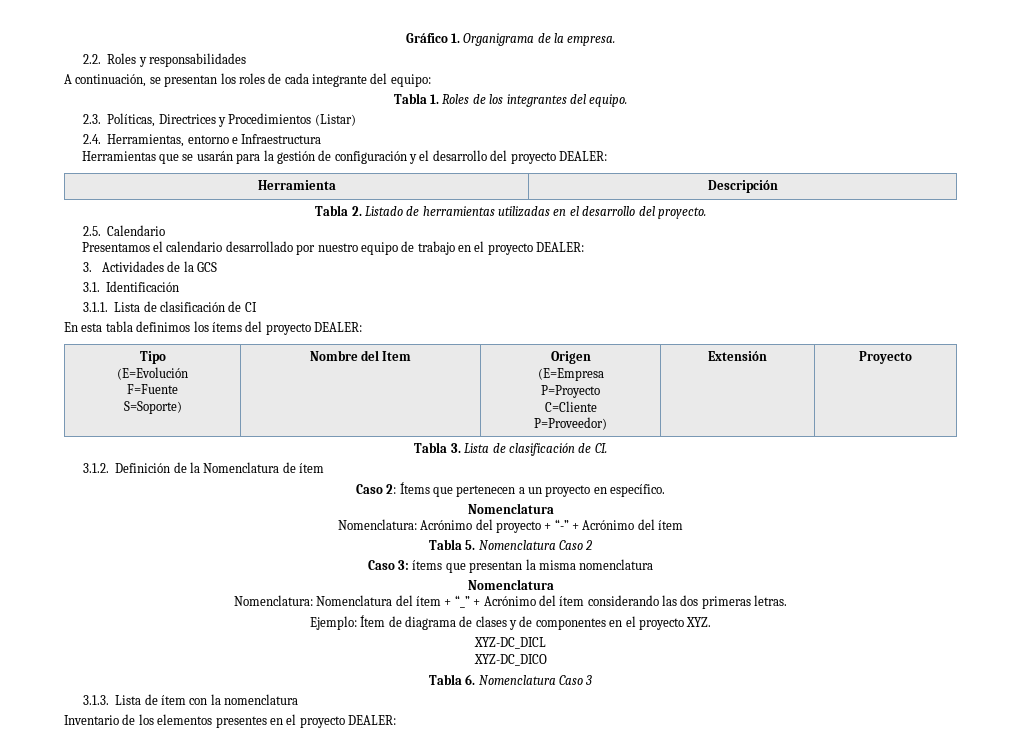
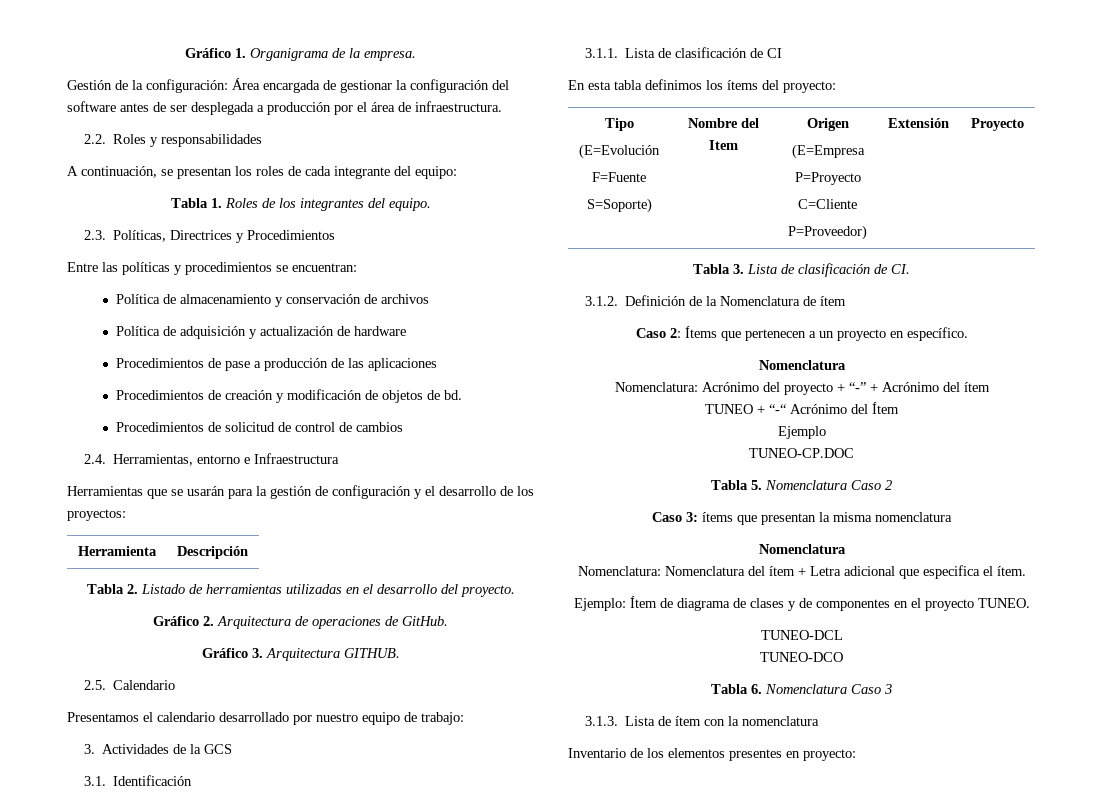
+ Gestión de la configuración: Área encargada de gestionar la configuración del software antes de ser desplegada a producción por el área de infraestructura.
- 2.3. Políticas, Directrices y Procedimientos (Listar)
+ 2.3. Políticas, Directrices y Procedimientos
+ Entre las políticas y procedimientos se encuentran:
+ Política de almacenamiento y conservación de archivos
+ Política de adquisición y actualización de hardware
+ Procedimientos de pase a producción de las aplicaciones
+ Procedimientos de creación y modificación de objetos de bd.
+ Procedimientos de solicitud de control de cambios
- Herramientas que se usarán para la gestión de configuración y el desarrollo del proyecto DEALER:
+ Herramientas que se usarán para la gestión de configuración y el desarrollo de los proyectos:
+ Gráfico 2. Arquitectura de operaciones de GitHub.
+ Gráfico 3. Arquitectura GITHUB.
- Presentamos el calendario desarrollado por nuestro equipo de trabajo en el proyecto DEALER:
+ Presentamos el calendario desarrollado por nuestro equipo de trabajo:
- En esta tabla definimos los ítems del proyecto DEALER:
+ En esta tabla definimos los ítems del proyecto:
+ TUNEO + “-“ Acrónimo del Ítem
+ Ejemplo
+ TUNEO-CP.DOC
- Nomenclatura: Nomenclatura del ítem + “_” + Acrónimo del ítem considerando las dos primeras letras.
+ Nomenclatura: Nomenclatura del ítem + Letra adicional que especifica el ítem.
- Ejemplo: Ítem de diagrama de clases y de componentes en el proyecto XYZ.
- XYZ-DC_DICL
- XYZ-DC_DICO
+ Ejemplo: Ítem de diagrama de clases y de componentes en el proyecto TUNEO.
+ TUNEO-DCL
+ TUNEO-DCO
- Inventario de los elementos presentes en el proyecto DEALER:
+ Inventario de los elementos presentes en proyecto:

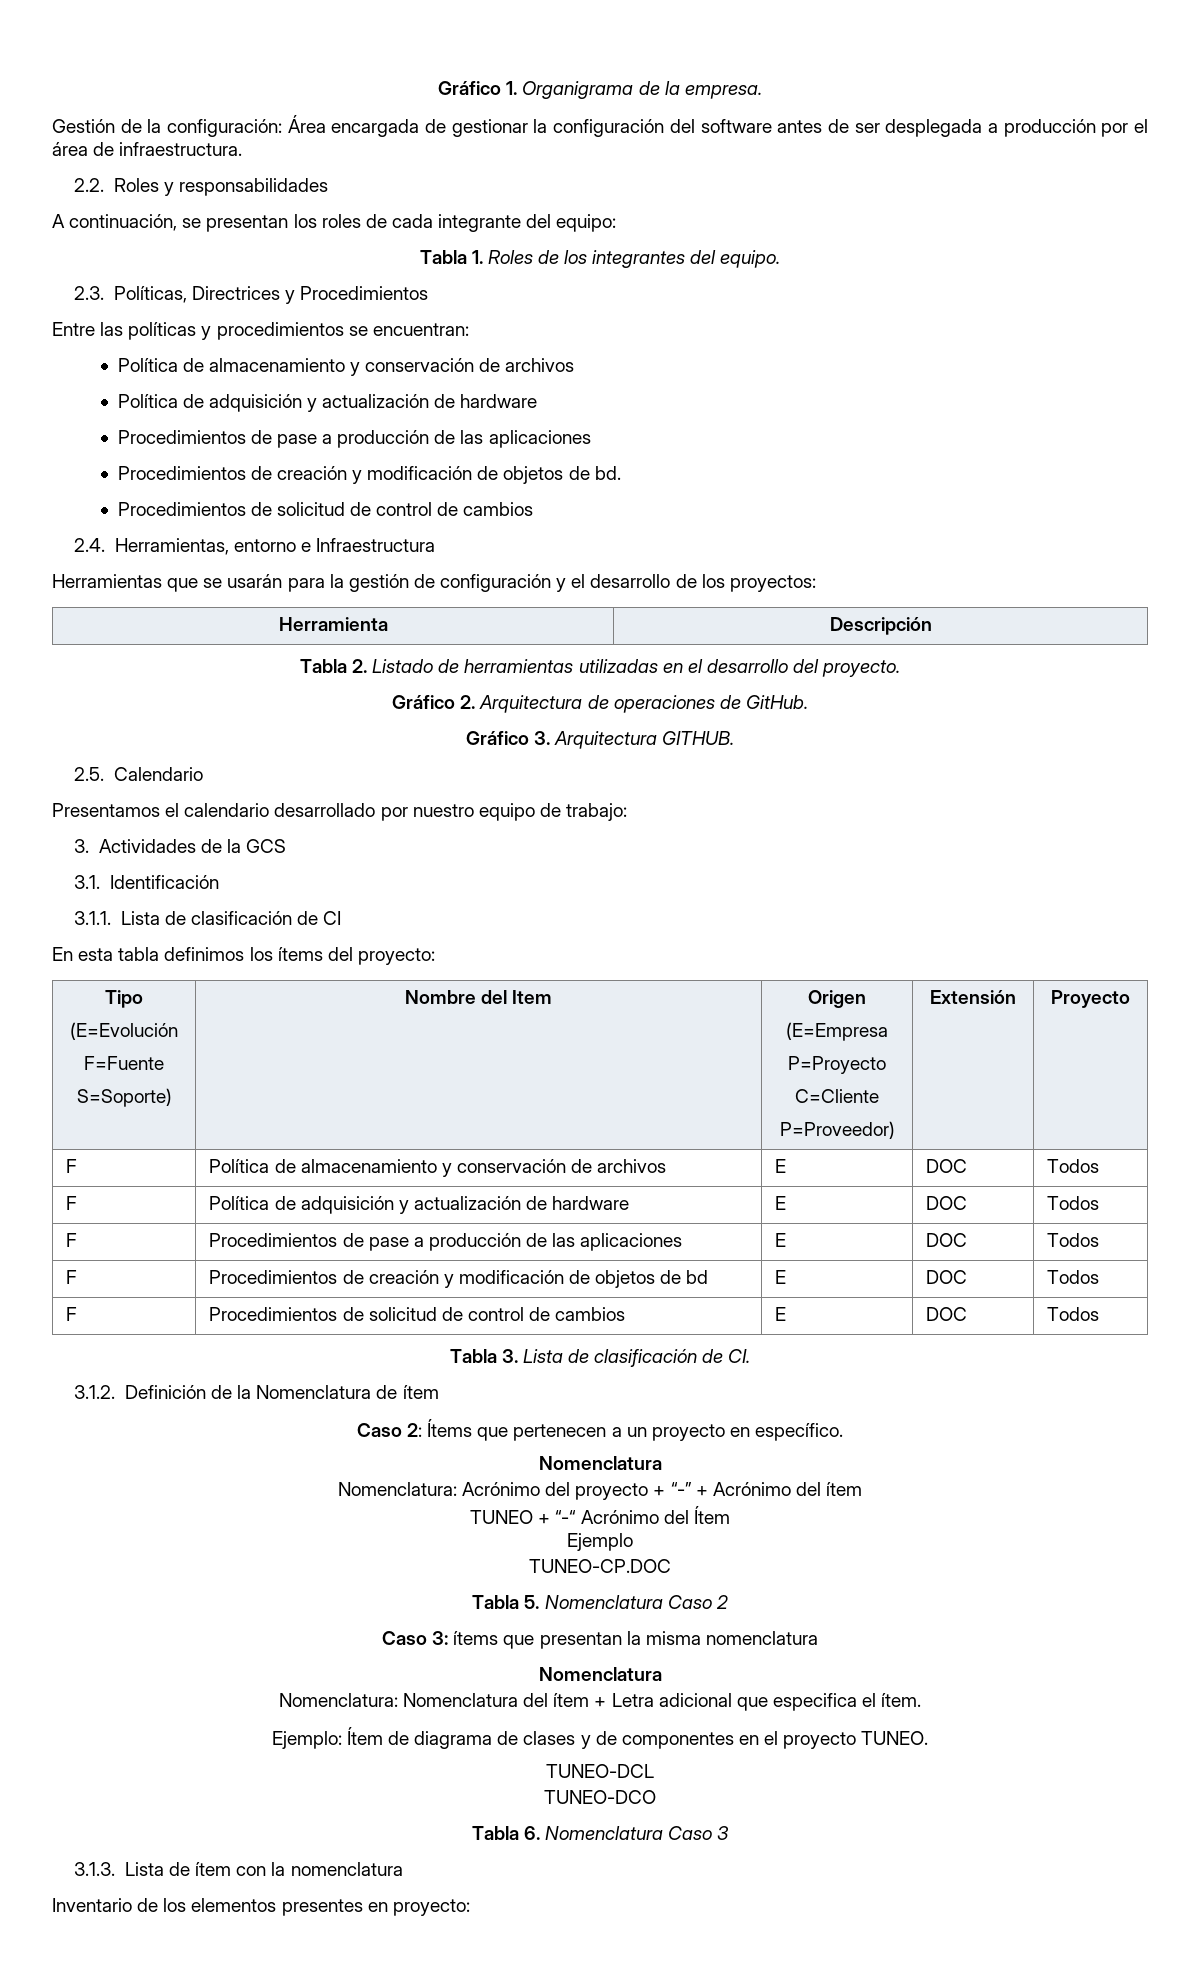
+ F | Política de almacenamiento y conservación de archivos | E | DOC | Todos
+ F | Política de adquisición y actualización de hardware | E | DOC | Todos
+ F | Procedimientos de pase a producción de las aplicaciones | E | DOC | Todos
+ F | Procedimientos de creación y modificación de objetos de bd | E | DOC | Todos
+ F | Procedimientos de solicitud de control de cambios | E | DOC | Todos

